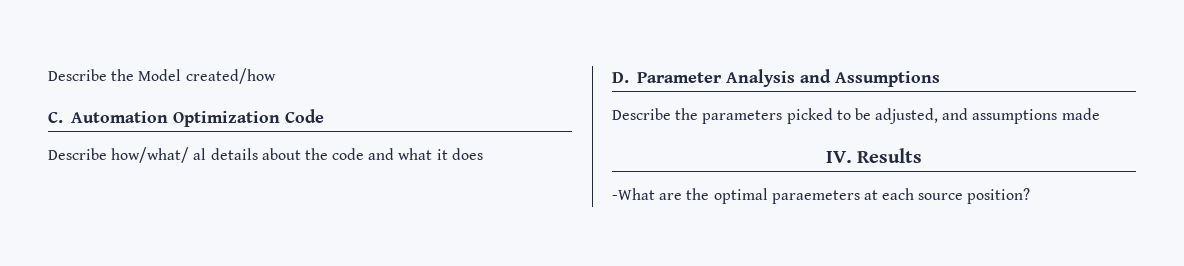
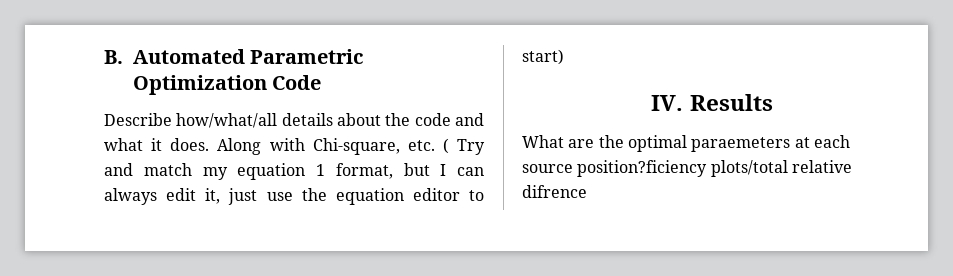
- Describe the Model created/how
- C. Automation Optimization Code
+ B. Automated Parametric Optimization Code
- Describe how/what/ al details about the code and what it does
- D. Parameter Analysis and Assumptions
- Describe the parameters picked to be adjusted, and assumptions made
+ Describe how/what/all details about the code and what it does. Along with Chi-square, etc. ( Try and match my equation 1 format, but I can always edit it, just use the equation editor to start)
- -What are the optimal paraemeters at each source position?
+ What are the optimal paraemeters at each source position?ficiency plots/total relative difrence

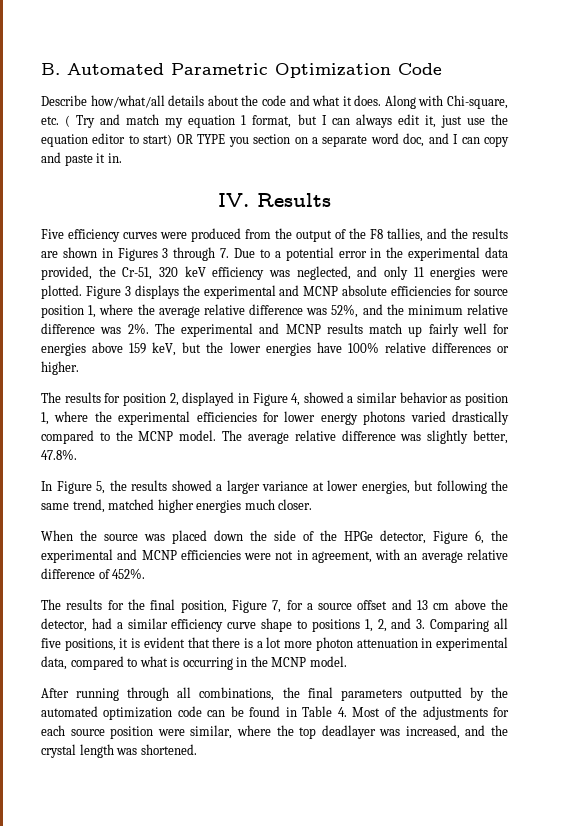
- Along with Chi-square, etc. ( Try and match my equation 1 format, but I can always edit it, just use the equation editor to start)
+ Along with Chi-square, etc. ( Try and match my equation 1 format, but I can always edit it, just use the equation editor to start) OR TYPE you section on a separate word doc, and I can copy and paste it in.
  IV. Results
- What are the optimal paraemeters at each source position?ficiency plots/total relative difrence
+ Five efficiency curves were produced from the output of the F8 tallies, and the results are shown in Figures 3 through 7. Due to a potential error in the experimental data provided, the Cr-51, 320 keV efficiency was neglected, and only 11 energies were plotted. Figure 3 displays the experimental and MCNP absolute efficiencies for source position 1, where the average relative difference was 52%, and the minimum relative difference was 2%. The experimental and MCNP results match up fairly well for energies above 159 keV, but the lower energies have 100% relative differences or higher.
+ The results for position 2, displayed in Figure 4, showed a similar behavior as position 1, where the experimental efficiencies for lower energy photons varied drastically compared to the MCNP model. The average relative difference was slightly better, 47.8%.
+ In Figure 5, the results showed a larger variance at lower energies, but following the same trend, matched higher energies much closer.
+ When the source was placed down the side of the HPGe detector, Figure 6, the experimental and MCNP efficiencies were not in agreement, with an average relative difference of 452%.
+ The results for the final position, Figure 7, for a source offset and 13 cm above the detector, had a similar efficiency curve shape to positions 1, 2, and 3. Comparing all five positions, it is evident that there is a lot more photon attenuation in experimental data, compared to what is occurring in the MCNP model.
+ After running through all combinations, the final parameters outputted by the automated optimization code can be found in Table 4. Most of the adjustments for each source position were similar, where the top deadlayer was increased, and the crystal length was shortened.

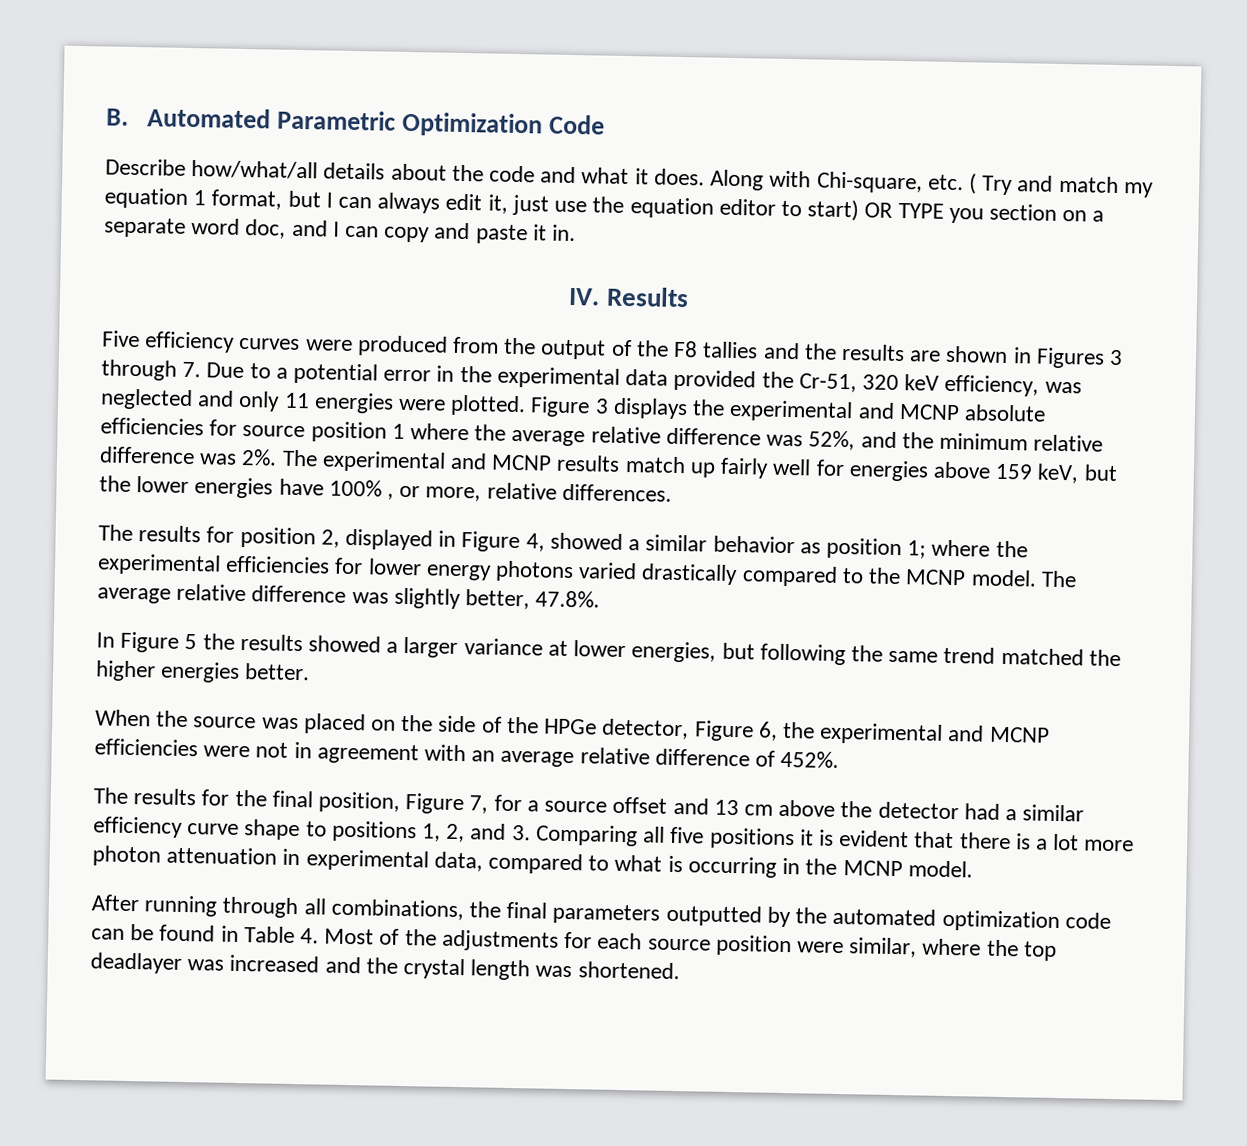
- Five efficiency curves were produced from the output of the F8 tallies, and the results are shown in Figures 3 through 7. Due to a potential error in the experimental data provided, the Cr-51, 320 keV efficiency was neglected, and only 11 energies were plotted.
+ Five efficiency curves were produced from the output of the F8 tallies and the results are shown in Figures 3 through 7. Due to a potential error in the experimental data provided the Cr-51, 320 keV efficiency, was neglected and only 11 energies were plotted.
- Figure 3 displays the experimental and MCNP absolute efficiencies for source position 1, where the average relative difference was 52%, and the minimum relative difference was 2%.
+ Figure 3 displays the experimental and MCNP absolute efficiencies for source position 1 where the average relative difference was 52%, and the minimum relative difference was 2%.
- The experimental and MCNP results match up fairly well for energies above 159 keV, but the lower energies have 100% relative differences or higher.
+ The experimental and MCNP results match up fairly well for energies above 159 keV, but the lower energies have 100% , or more, relative differences.
- The results for position 2, displayed in Figure 4, showed a similar behavior as position 1, where the experimental efficiencies for lower energy photons varied drastically compared to the MCNP model.
+ The results for position 2, displayed in Figure 4, showed a similar behavior as position 1; where the experimental efficiencies for lower energy photons varied drastically compared to the MCNP model.
- In Figure 5, the results showed a larger variance at lower energies, but following the same trend, matched higher energies much closer.
+ In Figure 5 the results showed a larger variance at lower energies, but following the same trend matched the higher energies better.
- When the source was placed down the side of the HPGe detector, Figure 6, the experimental and MCNP efficiencies were not in agreement, with an average relative difference of 452%.
+ When the source was placed on the side of the HPGe detector, Figure 6, the experimental and MCNP efficiencies were not in agreement with an average relative difference of 452%.
- The results for the final position, Figure 7, for a source offset and 13 cm above the detector, had a similar efficiency curve shape to positions 1, 2, and 3. Comparing all five positions, it is evident that there is a lot more photon attenuation in experimental data, compared to what is occurring in the MCNP model.
+ The results for the final position, Figure 7, for a source offset and 13 cm above the detector had a similar efficiency curve shape to positions 1, 2, and 3. Comparing all five positions it is evident that there is a lot more photon attenuation in experimental data, compared to what is occurring in the MCNP model.
- After running through all combinations, the final parameters outputted by the automated optimization code can be found in Table 4. Most of the adjustments for each source position were similar, where the top deadlayer was increased, and the crystal length was shortened.
+ After running through all combinations, the final parameters outputted by the automated optimization code can be found in Table 4. Most of the adjustments for each source position were similar, where the top deadlayer was increased and the crystal length was shortened.

